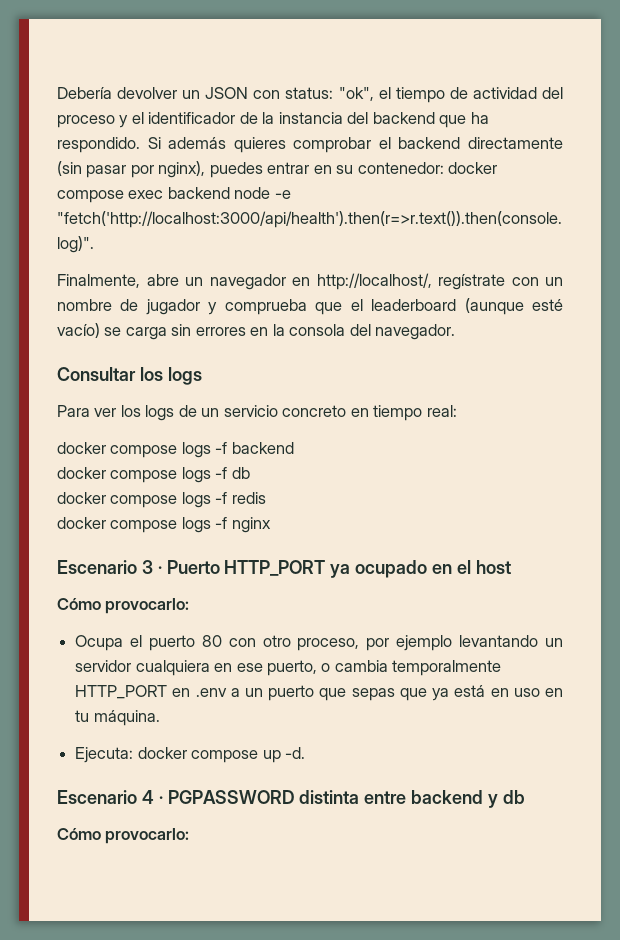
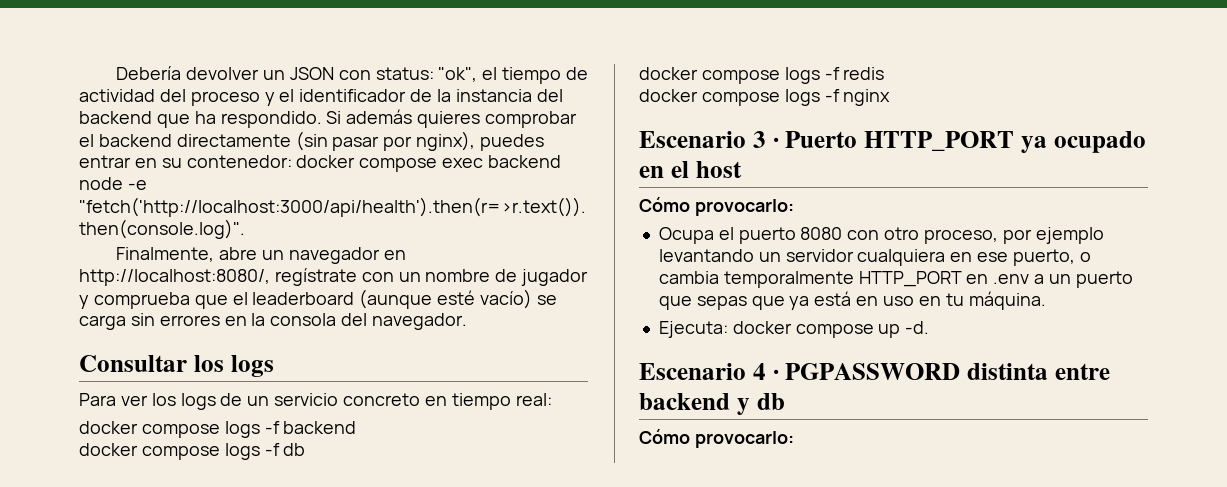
- Finalmente, abre un navegador en http://localhost/, regístrate con un nombre de jugador y comprueba que el leaderboard (aunque esté vacío) se carga sin errores en la consola del navegador.
+ Finalmente, abre un navegador en http://localhost:8080/, regístrate con un nombre de jugador y comprueba que el leaderboard (aunque esté vacío) se carga sin errores en la consola del navegador.
- Ocupa el puerto 80 con otro proceso, por ejemplo levantando un servidor cualquiera en ese puerto, o cambia temporalmente HTTP_PORT en .env a un puerto que sepas que ya está en uso en tu máquina.
+ Ocupa el puerto 8080 con otro proceso, por ejemplo levantando un servidor cualquiera en ese puerto, o cambia temporalmente HTTP_PORT en .env a un puerto que sepas que ya está en uso en tu máquina.

